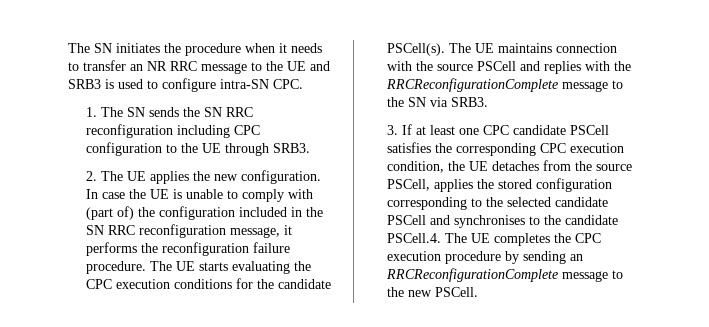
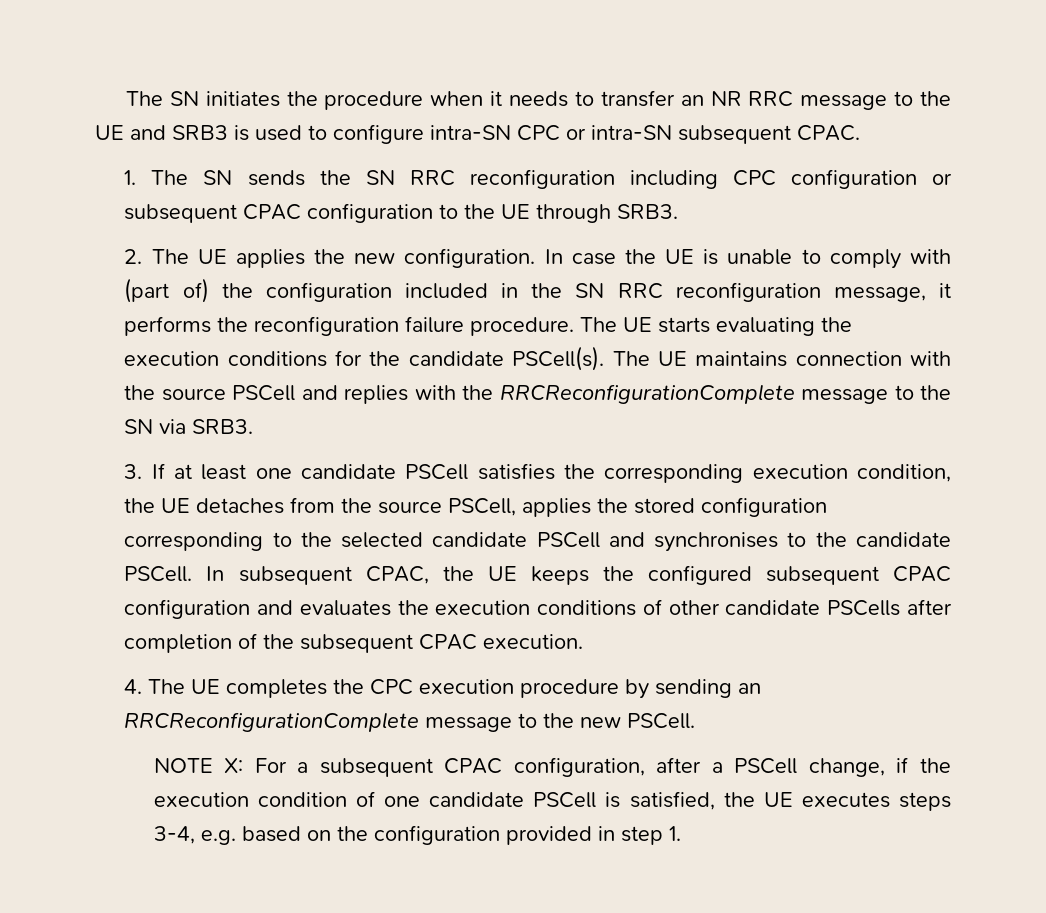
- The SN initiates the procedure when it needs to transfer an NR RRC message to the UE and SRB3 is used to configure intra-SN CPC.
+ The SN initiates the procedure when it needs to transfer an NR RRC message to the UE and SRB3 is used to configure intra-SN CPC or intra-SN subsequent CPAC.
- 1. The SN sends the SN RRC reconfiguration including CPC configuration to the UE through SRB3.
+ 1. The SN sends the SN RRC reconfiguration including CPC configuration or subsequent CPAC configuration to the UE through SRB3.
- The UE starts evaluating the CPC execution conditions for the candidate PSCell(s).
+ The UE starts evaluating the execution conditions for the candidate PSCell(s).
- 3. If at least one CPC candidate PSCell satisfies the corresponding CPC execution condition, the UE detaches from the source PSCell, applies the stored configuration corresponding to the selected candidate PSCell and synchronises to the candidate PSCell.4. The UE completes the CPC execution procedure by sending an RRCReconfigurationComplete message to the new PSCell.
+ 3. If at least one candidate PSCell satisfies the corresponding execution condition, the UE detaches from the source PSCell, applies the stored configuration corresponding to the selected candidate PSCell and synchronises to the candidate PSCell. In subsequent CPAC, the UE keeps the configured subsequent CPAC configuration and evaluates the execution conditions of other candidate PSCells after completion of the subsequent CPAC execution.
+ 4. The UE completes the CPC execution procedure by sending an RRCReconfigurationComplete message to the new PSCell.
+ NOTE X: For a subsequent CPAC configuration, after a PSCell change, if the execution condition of one candidate PSCell is satisfied, the UE executes steps 3-4, e.g. based on the configuration provided in step 1.

